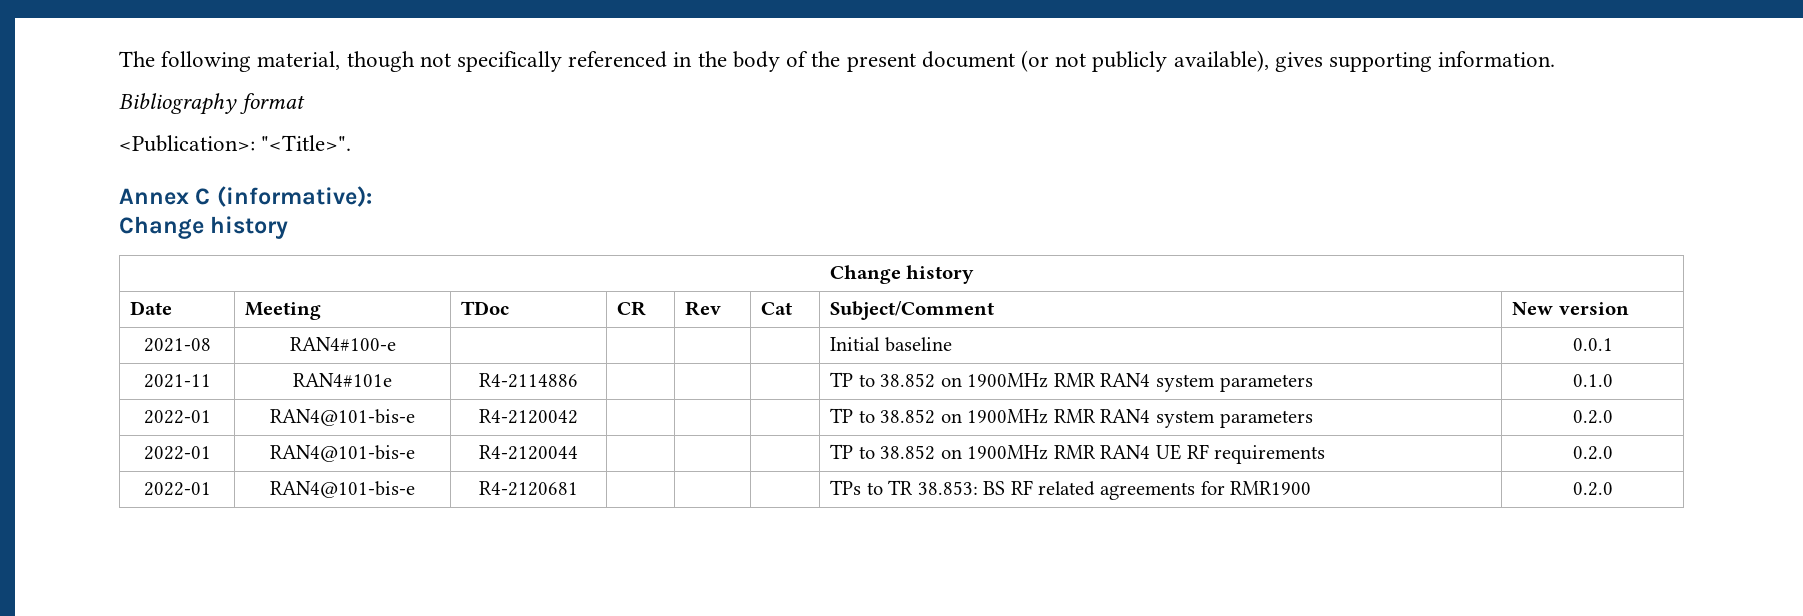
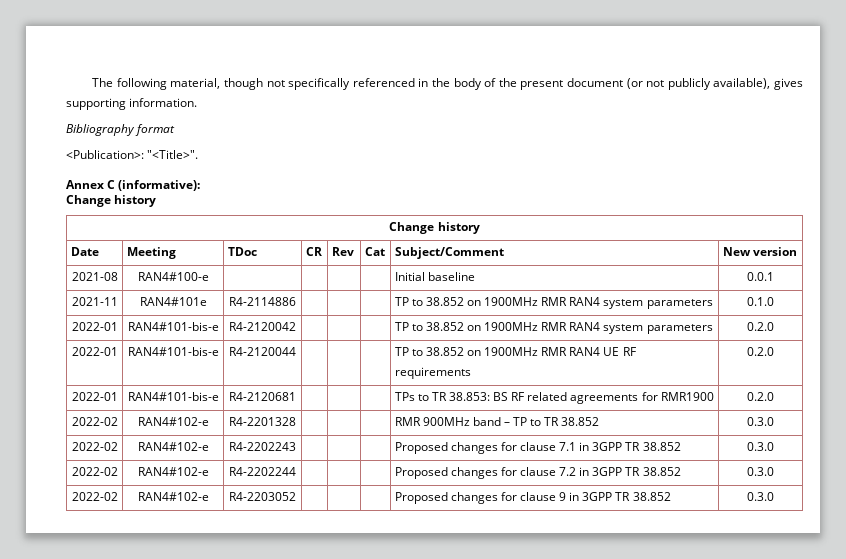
- 2022-01 | RAN4@101-bis-e | R4-2120042 | | | | TP to 38.852 on 1900MHz RMR RAN4 system parameters | 0.2.0
+ 2022-01 | RAN4#101-bis-e | R4-2120042 | | | | TP to 38.852 on 1900MHz RMR RAN4 system parameters | 0.2.0
- 2022-01 | RAN4@101-bis-e | R4-2120044 | | | | TP to 38.852 on 1900MHz RMR RAN4 UE RF requirements | 0.2.0
+ 2022-01 | RAN4#101-bis-e | R4-2120044 | | | | TP to 38.852 on 1900MHz RMR RAN4 UE RF requirements | 0.2.0
- 2022-01 | RAN4@101-bis-e | R4-2120681 | | | | TPs to TR 38.853: BS RF related agreements for RMR1900 | 0.2.0
+ 2022-01 | RAN4#101-bis-e | R4-2120681 | | | | TPs to TR 38.853: BS RF related agreements for RMR1900 | 0.2.0
+ 2022-02 | RAN4#102-e | R4-2201328 | | | | RMR 900MHz band – TP to TR 38.852 | 0.3.0
+ 2022-02 | RAN4#102-e | R4-2202243 | | | | Proposed changes for clause 7.1 in 3GPP TR 38.852 | 0.3.0
+ 2022-02 | RAN4#102-e | R4-2202244 | | | | Proposed changes for clause 7.2 in 3GPP TR 38.852 | 0.3.0
+ 2022-02 | RAN4#102-e | R4-2203052 | | | | Proposed changes for clause 9 in 3GPP TR 38.852 | 0.3.0

